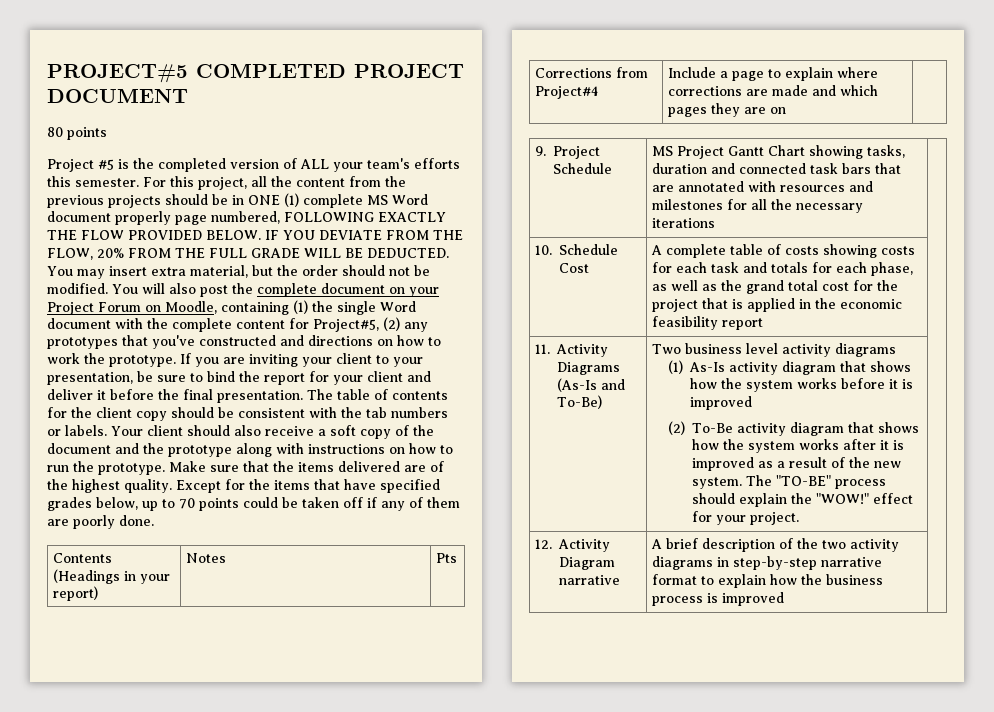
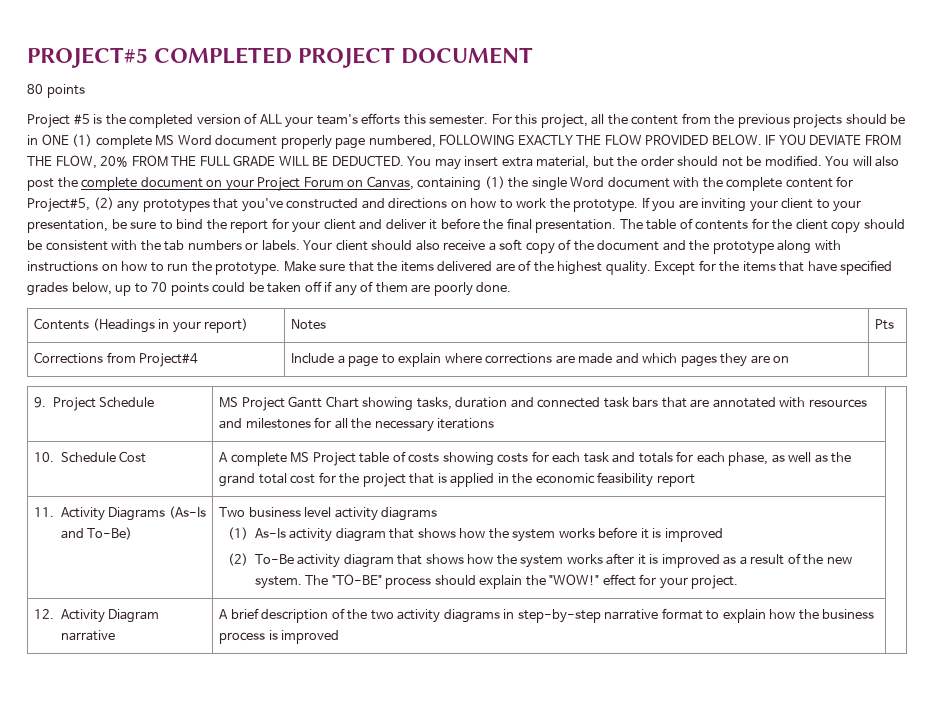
- You will also post the complete document on your Project Forum on Moodle, containing (1) the single Word document with the complete content for Project#5, (2) any prototypes that you've constructed and directions on how to work the prototype.
+ You will also post the complete document on your Project Forum on Canvas, containing (1) the single Word document with the complete content for Project#5, (2) any prototypes that you've constructed and directions on how to work the prototype.
- 10. Schedule Cost | A complete table of costs showing costs for each task and totals for each phase, as well as the grand total cost for the project that is applied in the economic feasibility report |
+ 10. Schedule Cost | A complete MS Project table of costs showing costs for each task and totals for each phase, as well as the grand total cost for the project that is applied in the economic feasibility report |

